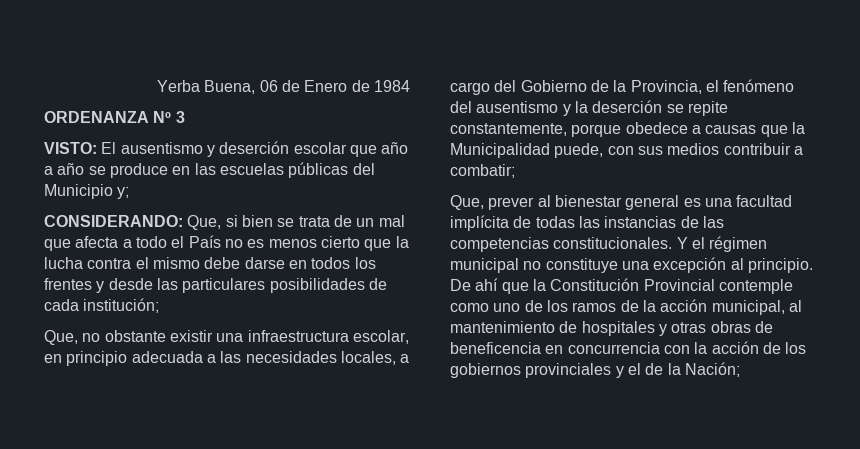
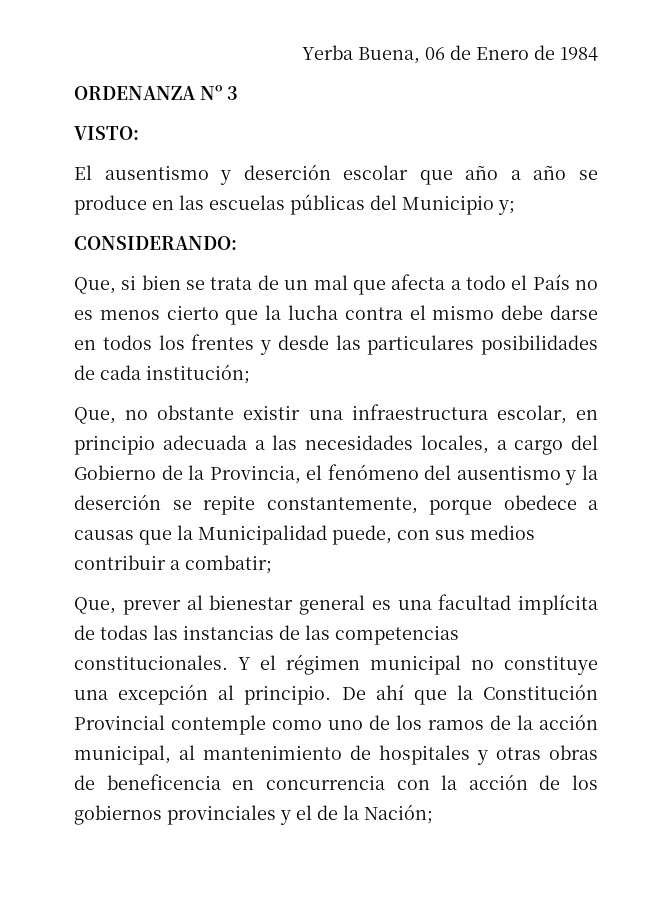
- VISTO: El ausentismo y deserción escolar que año a año se produce en las escuelas públicas del Municipio y;
+ VISTO:
+ El ausentismo y deserción escolar que año a año se produce en las escuelas públicas del Municipio y;
- CONSIDERANDO: Que, si bien se trata de un mal que afecta a todo el País no es menos cierto que la lucha contra el mismo debe darse en todos los frentes y desde las particulares posibilidades de cada institución;
+ CONSIDERANDO:
+ Que, si bien se trata de un mal que afecta a todo el País no es menos cierto que la lucha contra el mismo debe darse en todos los frentes y desde las particulares posibilidades de cada institución;

